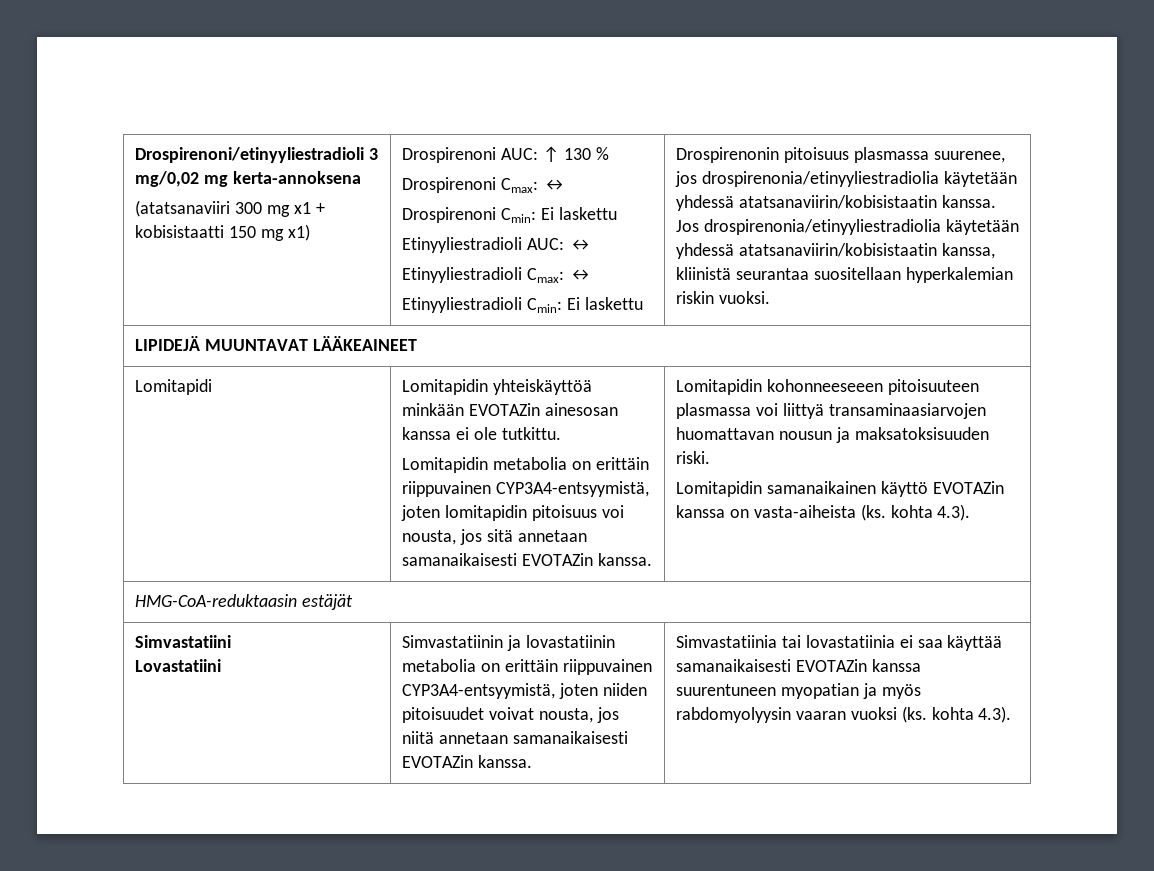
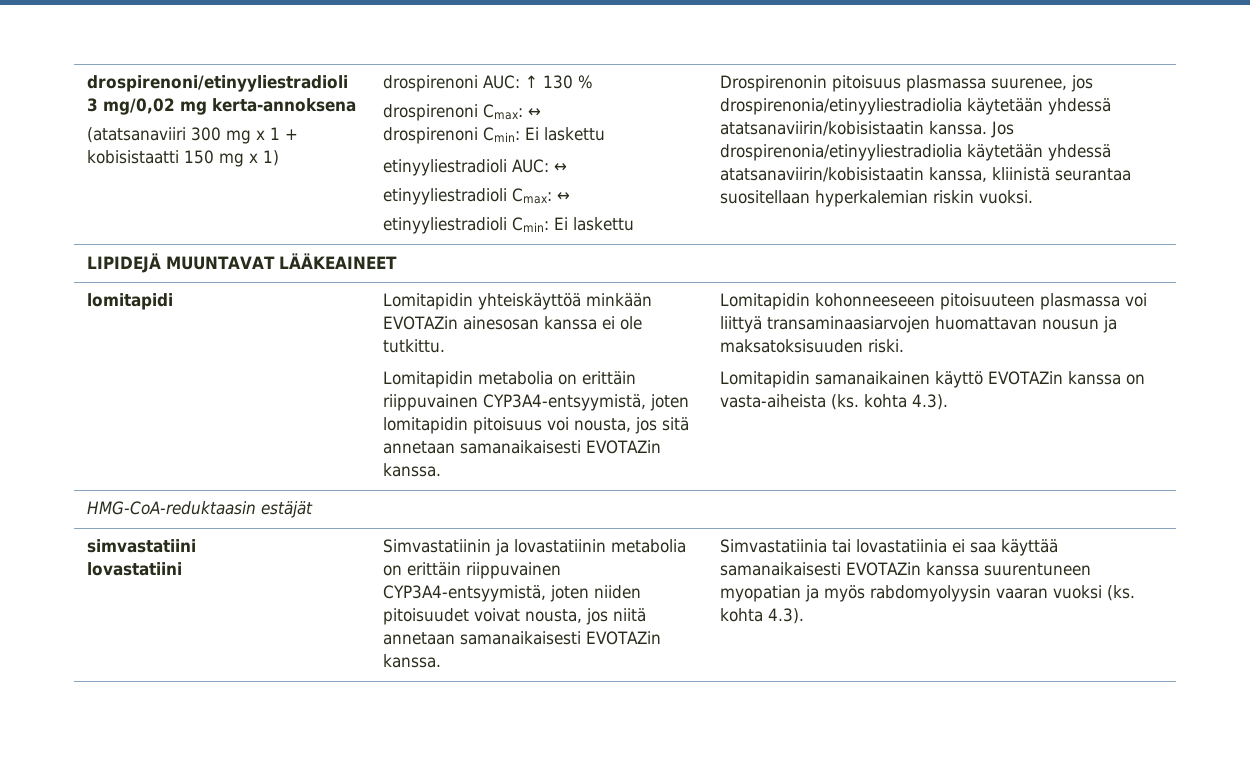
- Drospirenoni/etinyyliestradioli 3 mg/0,02 mg kerta-annoksena
+ drospirenoni/etinyyliestradioli 3 mg/0,02 mg kerta-annoksena
- (atatsanaviiri 300 mg x1 + kobisistaatti 150 mg x1) | Drospirenoni AUC: ↑ 130 %
+ (atatsanaviiri 300 mg x 1 + kobisistaatti 150 mg x 1) | drospirenoni AUC: ↑ 130 %
- Drospirenoni Cmax: ↔
- Drospirenoni Cmin: Ei laskettu
+ drospirenoni Cmax: ↔
+ drospirenoni Cmin: Ei laskettu
- Etinyyliestradioli AUC: ↔
+ etinyyliestradioli AUC: ↔
- Etinyyliestradioli Cmax: ↔
- Etinyyliestradioli Cmin: Ei laskettu
+ etinyyliestradioli Cmax: ↔
+ etinyyliestradioli Cmin: Ei laskettu
- Lomitapidi
+ lomitapidi
- Simvastatiini
- Lovastatiini | Simvastatiinin ja lovastatiinin metabolia on erittäin riippuvainen CYP3A4-entsyymistä, joten niiden pitoisuudet voivat nousta, jos niitä annetaan samanaikaisesti EVOTAZin kanssa. | Simvastatiinia tai lovastatiinia ei saa käyttää samanaikaisesti EVOTAZin kanssa suurentuneen myopatian ja myös rabdomyolyysin vaaran vuoksi (ks. kohta 4.3).
+ simvastatiini
+ lovastatiini | Simvastatiinin ja lovastatiinin metabolia on erittäin riippuvainen CYP3A4-entsyymistä, joten niiden pitoisuudet voivat nousta, jos niitä annetaan samanaikaisesti EVOTAZin kanssa. | Simvastatiinia tai lovastatiinia ei saa käyttää samanaikaisesti EVOTAZin kanssa suurentuneen myopatian ja myös rabdomyolyysin vaaran vuoksi (ks. kohta 4.3).

